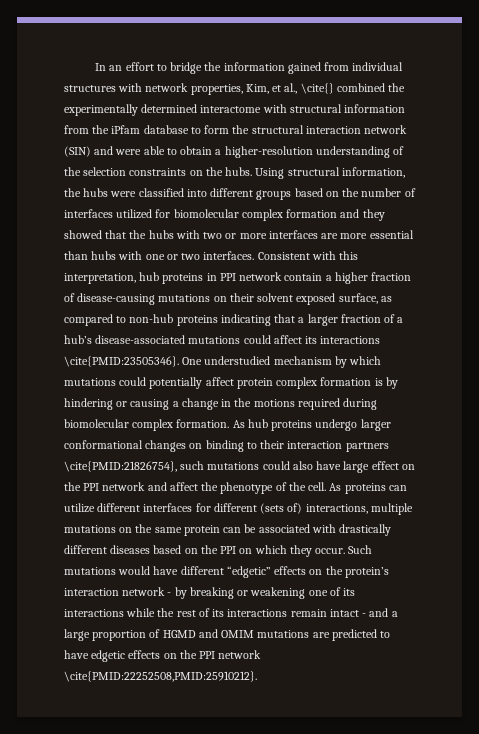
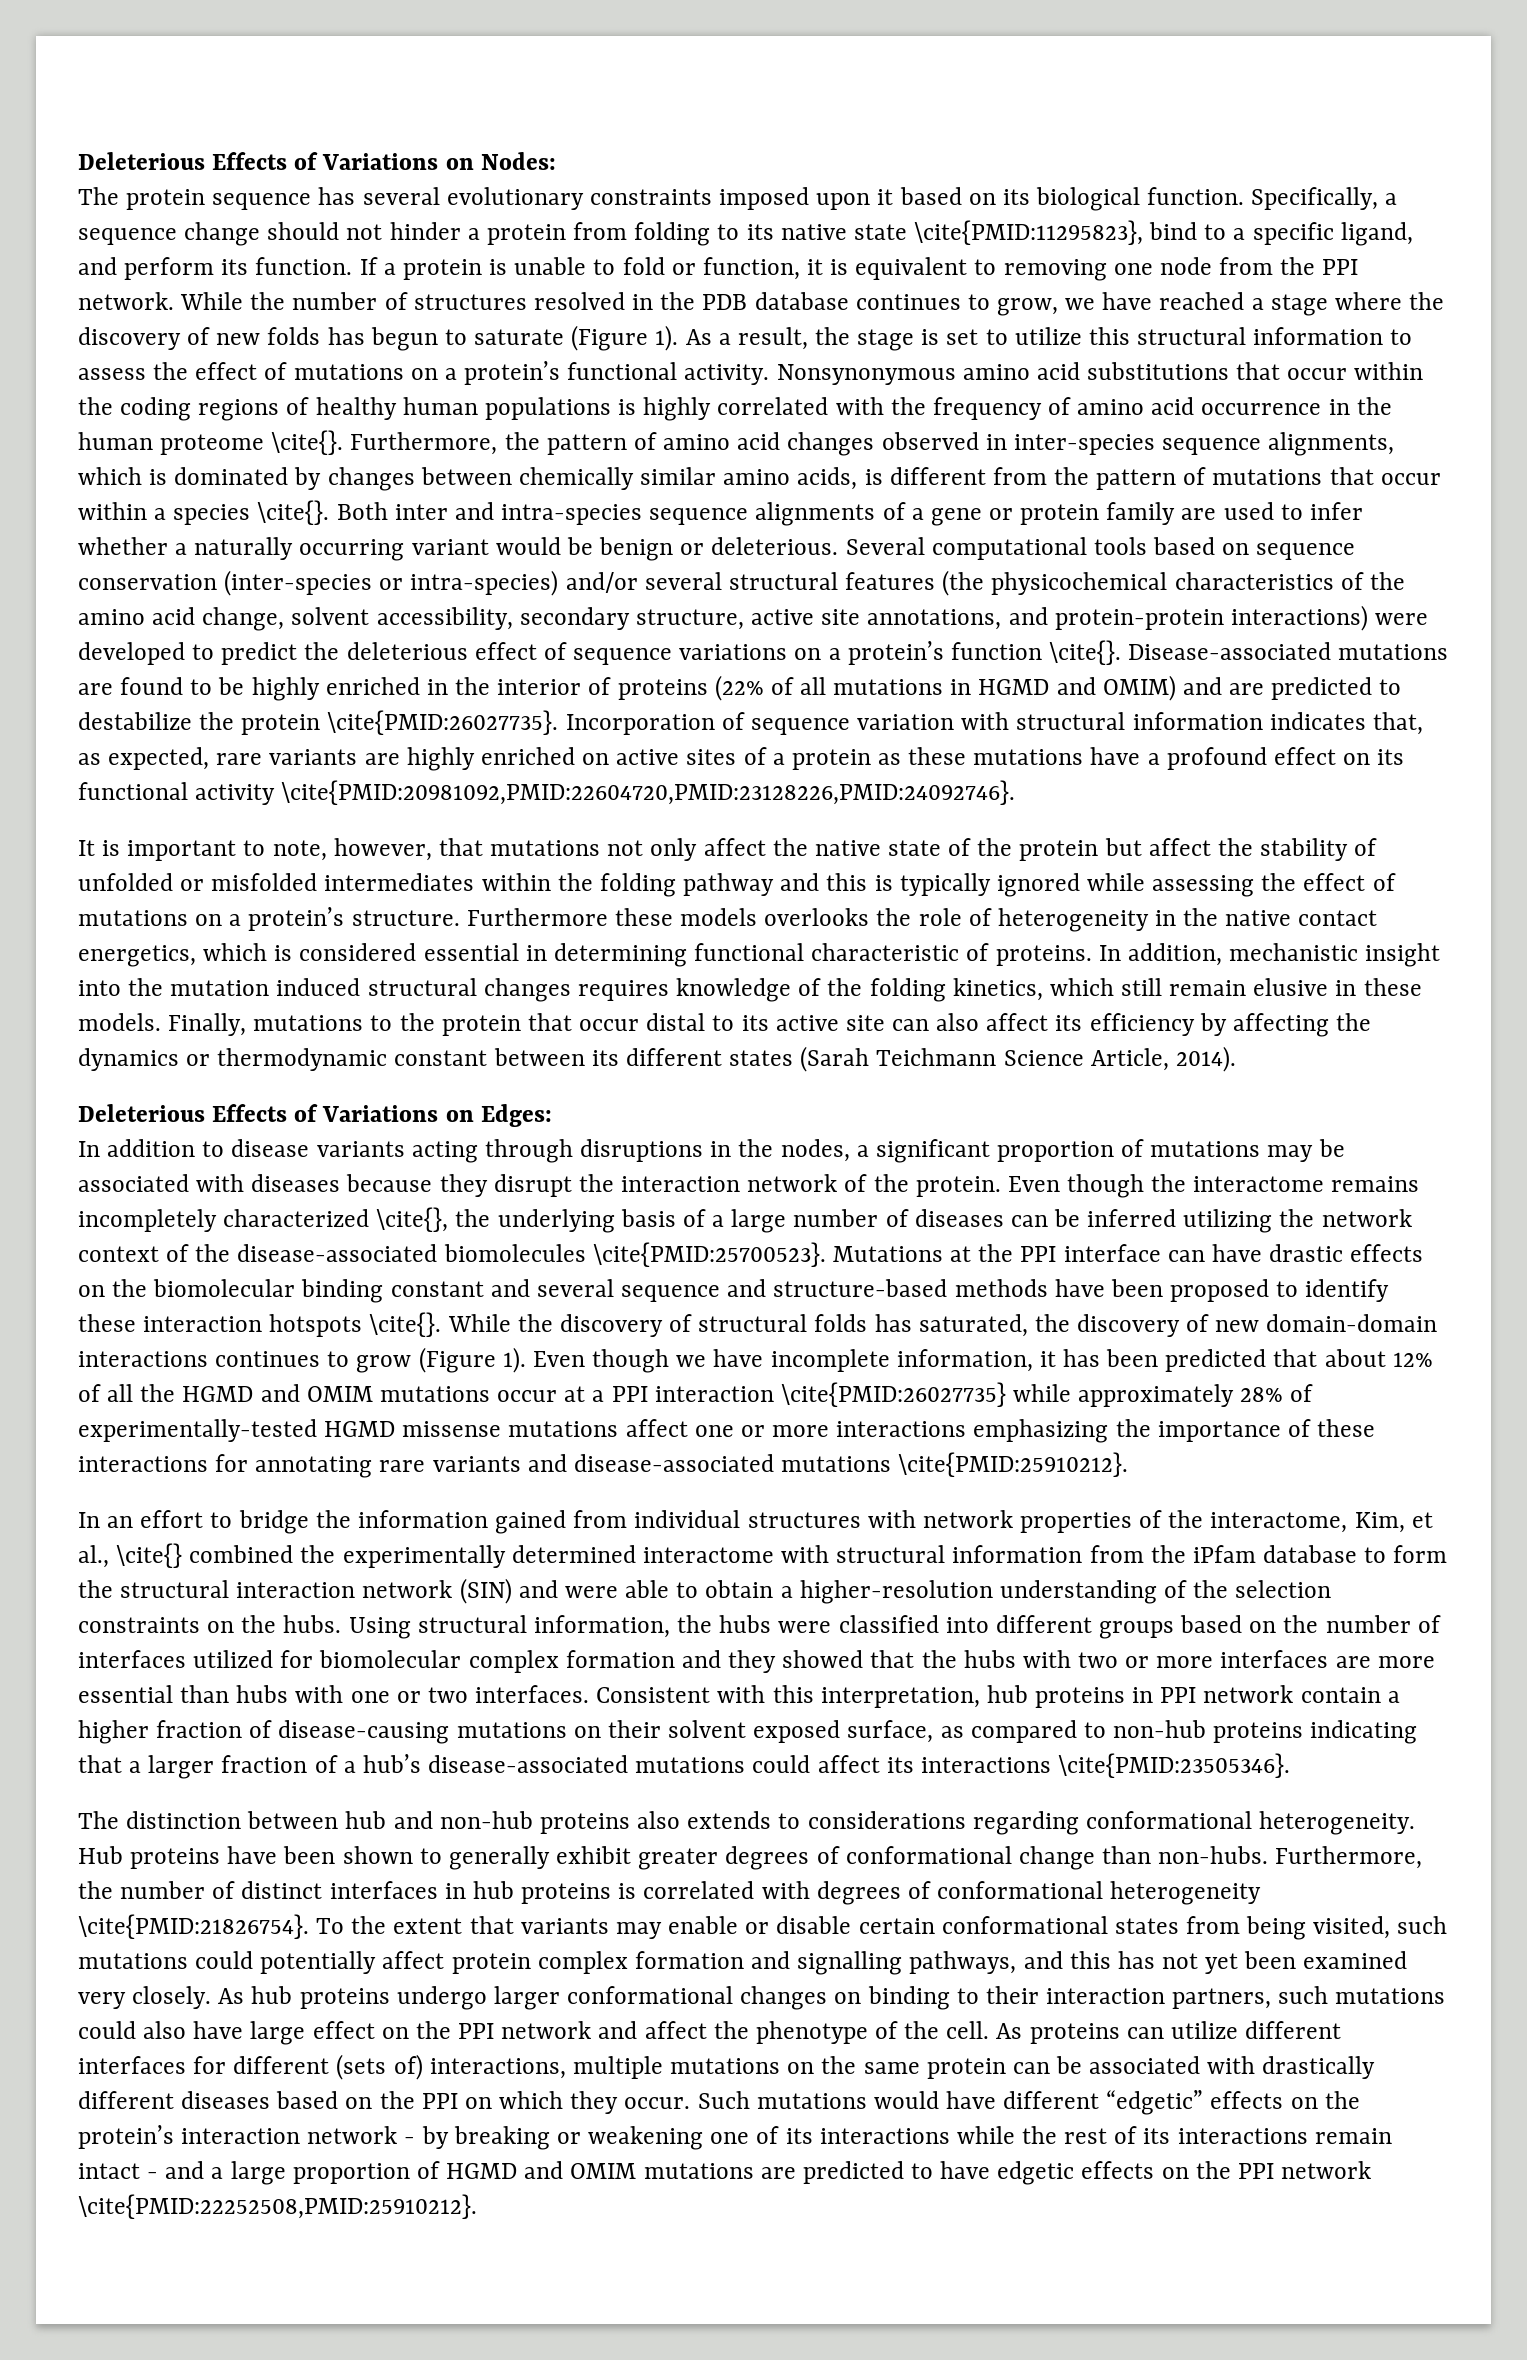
+ Deleterious Effects of Variations on Nodes:
+ The protein sequence has several evolutionary constraints imposed upon it based on its biological function. Specifically, a sequence change should not hinder a protein from folding to its native state \cite{PMID:11295823}, bind to a specific ligand, and perform its function. If a protein is unable to fold or function, it is equivalent to removing one node from the PPI network. While the number of structures resolved in the PDB database continues to grow, we have reached a stage where the discovery of new folds has begun to saturate (Figure 1). As a result, the stage is set to utilize this structural information to assess the effect of mutations on a protein’s functional activity. Nonsynonymous amino acid substitutions that occur within the coding regions of healthy human populations is highly correlated with the frequency of amino acid occurrence in the human proteome \cite{}. Furthermore, the pattern of amino acid changes observed in inter-species sequence alignments, which is dominated by changes between chemically similar amino acids, is different from the pattern of mutations that occur within a species \cite{}. Both inter and intra-species sequence alignments of a gene or protein family are used to infer whether a naturally occurring variant would be benign or deleterious. Several computational tools based on sequence conservation (inter-species or intra-species) and/or several structural features (the physicochemical characteristics of the amino acid change, solvent accessibility, secondary structure, active site annotations, and protein-protein interactions) were developed to predict the deleterious effect of sequence variations on a protein’s function \cite{}. Disease-associated mutations are found to be highly enriched in the interior of proteins (22% of all mutations in HGMD and OMIM) and are predicted to destabilize the protein \cite{PMID:26027735}. Incorporation of sequence variation with structural information indicates that, as expected, rare variants are highly enriched on active sites of a protein as these mutations have a profound effect on its functional activity \cite{PMID:20981092,PMID:22604720,PMID:23128226,PMID:24092746}.
+ It is important to note, however, that mutations not only affect the native state of the protein but affect the stability of unfolded or misfolded intermediates within the folding pathway and this is typically ignored while assessing the effect of mutations on a protein’s structure. Furthermore these models overlooks the role of heterogeneity in the native contact energetics, which is considered essential in determining functional characteristic of proteins. In addition, mechanistic insight into the mutation induced structural changes requires knowledge of the folding kinetics, which still remain elusive in these models. Finally, mutations to the protein that occur distal to its active site can also affect its efficiency by affecting the dynamics or thermodynamic constant between its different states (Sarah Teichmann Science Article, 2014).
+ Deleterious Effects of Variations on Edges:
+ In addition to disease variants acting through disruptions in the nodes, a significant proportion of mutations may be associated with diseases because they disrupt the interaction network of the protein. Even though the interactome remains incompletely characterized \cite{}, the underlying basis of a large number of diseases can be inferred utilizing the network context of the disease-associated biomolecules \cite{PMID:25700523}. Mutations at the PPI interface can have drastic effects on the biomolecular binding constant and several sequence and structure-based methods have been proposed to identify these interaction hotspots \cite{}. While the discovery of structural folds has saturated, the discovery of new domain-domain interactions continues to grow (Figure 1). Even though we have incomplete information, it has been predicted that about 12% of all the HGMD and OMIM mutations occur at a PPI interaction \cite{PMID:26027735} while approximately 28% of experimentally-tested HGMD missense mutations affect one or more interactions emphasizing the importance of these interactions for annotating rare variants and disease-associated mutations \cite{PMID:25910212}.
- In an effort to bridge the information gained from individual structures with network properties, Kim, et al., \cite{} combined the experimentally determined interactome with structural information from the iPfam database to form the structural interaction network (SIN) and were able to obtain a higher-resolution understanding of the selection constraints on the hubs.
+ In an effort to bridge the information gained from individual structures with network properties of the interactome, Kim, et al., \cite{} combined the experimentally determined interactome with structural information from the iPfam database to form the structural interaction network (SIN) and were able to obtain a higher-resolution understanding of the selection constraints on the hubs.
- Consistent with this interpretation, hub proteins in PPI network contain a higher fraction of disease-causing mutations on their solvent exposed surface, as compared to non-hub proteins indicating that a larger fraction of a hub’s disease-associated mutations could affect its interactions \cite{PMID:23505346}. One understudied mechanism by which mutations could potentially affect protein complex formation is by hindering or causing a change in the motions required during biomolecular complex formation.
+ Consistent with this interpretation, hub proteins in PPI network contain a higher fraction of disease-causing mutations on their solvent exposed surface, as compared to non-hub proteins indicating that a larger fraction of a hub’s disease-associated mutations could affect its interactions \cite{PMID:23505346}.
+ The distinction between hub and non-hub proteins also extends to considerations regarding conformational heterogeneity. Hub proteins have been shown to generally exhibit greater degrees of conformational change than non-hubs. Furthermore, the number of distinct interfaces in hub proteins is correlated with degrees of conformational heterogeneity \cite{PMID:21826754}. To the extent that variants may enable or disable certain conformational states from being visited, such mutations could potentially affect protein complex formation and signalling pathways, and this has not yet been examined very closely.
- As hub proteins undergo larger conformational changes on binding to their interaction partners \cite{PMID:21826754}, such mutations could also have large effect on the PPI network and affect the phenotype of the cell.
+ As hub proteins undergo larger conformational changes on binding to their interaction partners, such mutations could also have large effect on the PPI network and affect the phenotype of the cell.

